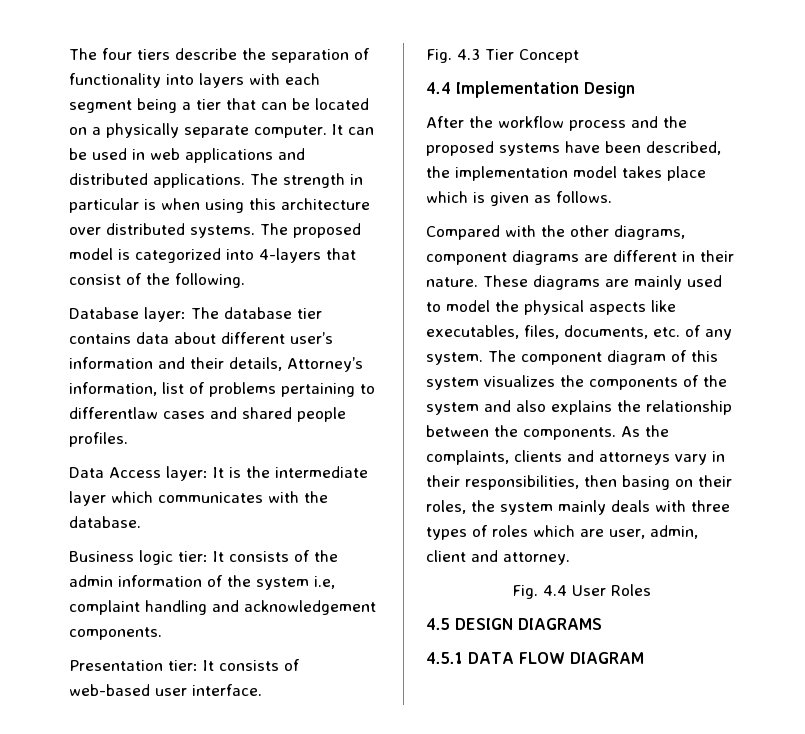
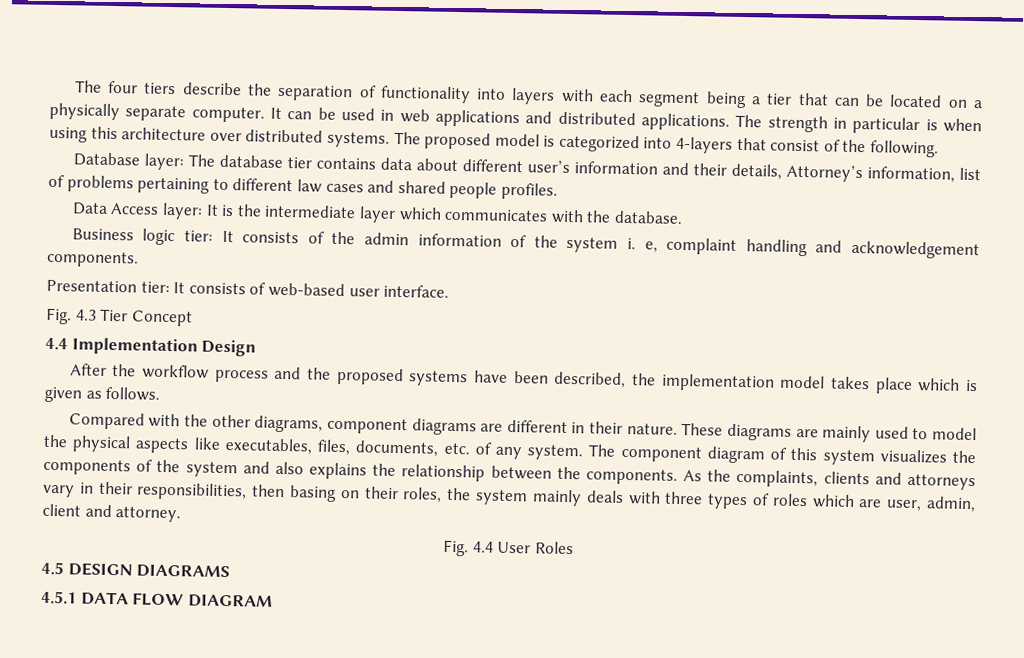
- Database layer: The database tier contains data about different user’s information and their details, Attorney’s information, list of problems pertaining to differentlaw cases and shared people profiles.
+ Database layer: The database tier contains data about different user’s information and their details, Attorney’s information, list of problems pertaining to different law cases and shared people profiles.
- Business logic tier: It consists of the admin information of the system i.e, complaint handling and acknowledgement components.
+ Business logic tier: It consists of the admin information of the system i. e, complaint handling and acknowledgement components.

